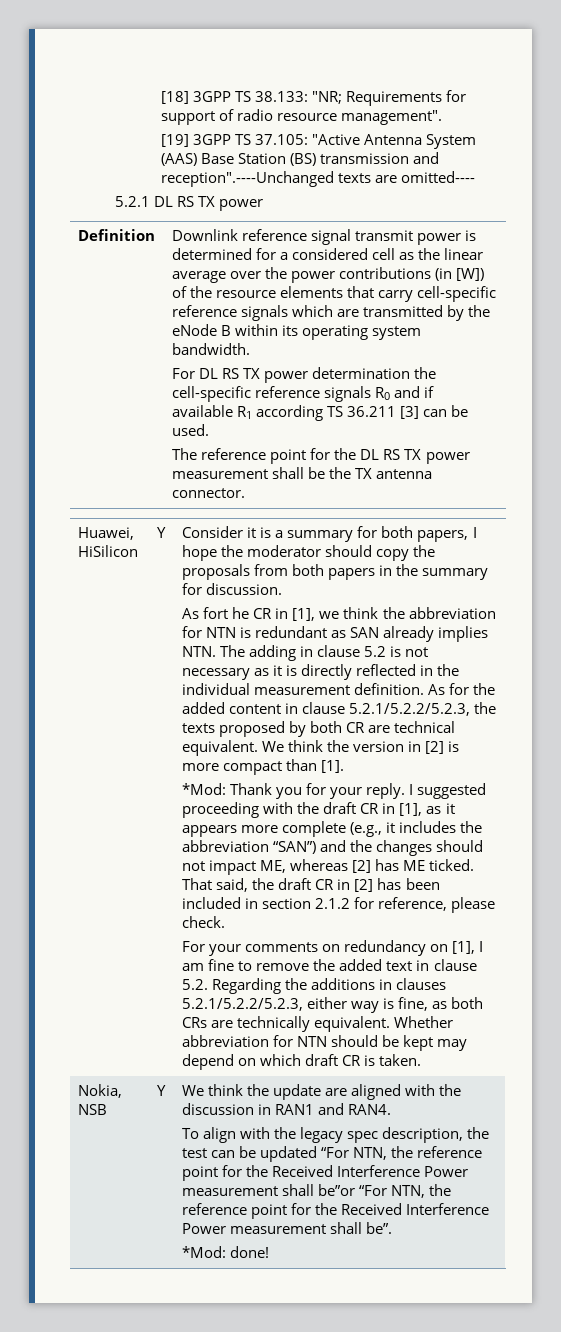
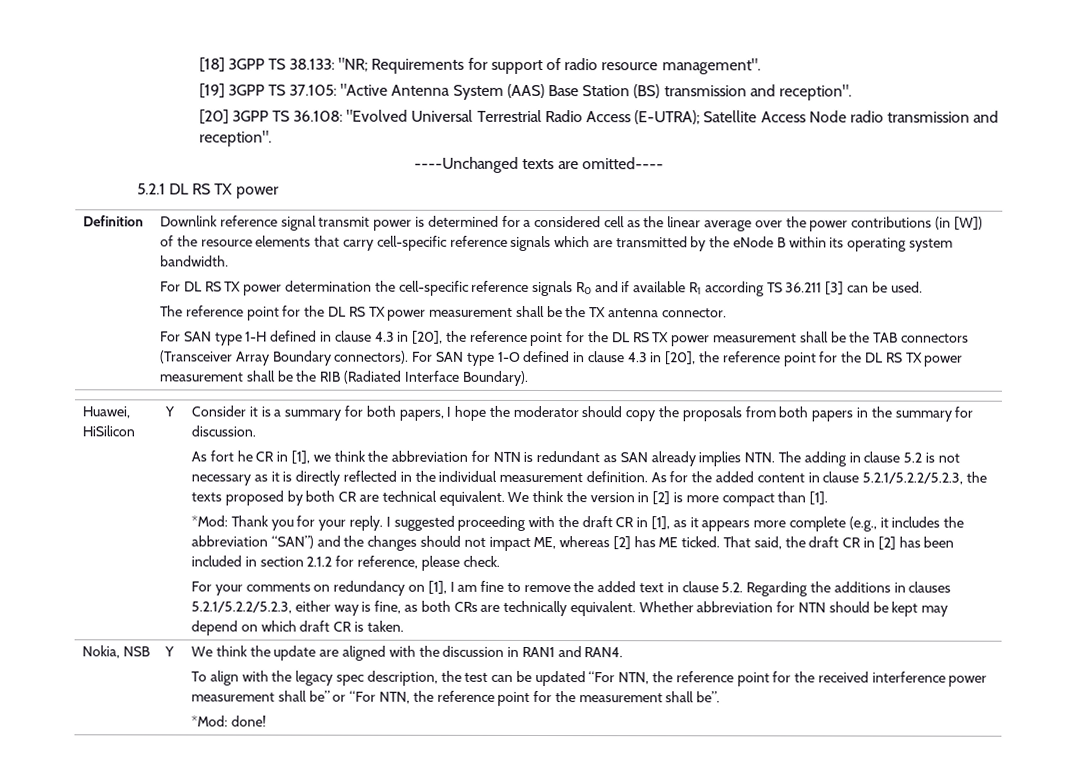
- [19] 3GPP TS 37.105: "Active Antenna System (AAS) Base Station (BS) transmission and reception".----Unchanged texts are omitted----
+ [19] 3GPP TS 37.105: "Active Antenna System (AAS) Base Station (BS) transmission and reception".
+ [20] 3GPP TS 36.108: "Evolved Universal Terrestrial Radio Access (E-UTRA); Satellite Access Node radio transmission and reception".
+ ----Unchanged texts are omitted----
+ For SAN type 1-H defined in clause 4.3 in [20], the reference point for the DL RS TX power measurement shall be the TAB connectors (Transceiver Array Boundary connectors). For SAN type 1-O defined in clause 4.3 in [20], the reference point for the DL RS TX power measurement shall be the RIB (Radiated Interface Boundary).
- To align with the legacy spec description, the test can be updated “For NTN, the reference point for the Received Interference Power measurement shall be”or “For NTN, the reference point for the Received Interference Power measurement shall be”.
+ To align with the legacy spec description, the test can be updated “For NTN, the reference point for the received interference power measurement shall be” or “For NTN, the reference point for the measurement shall be”.

